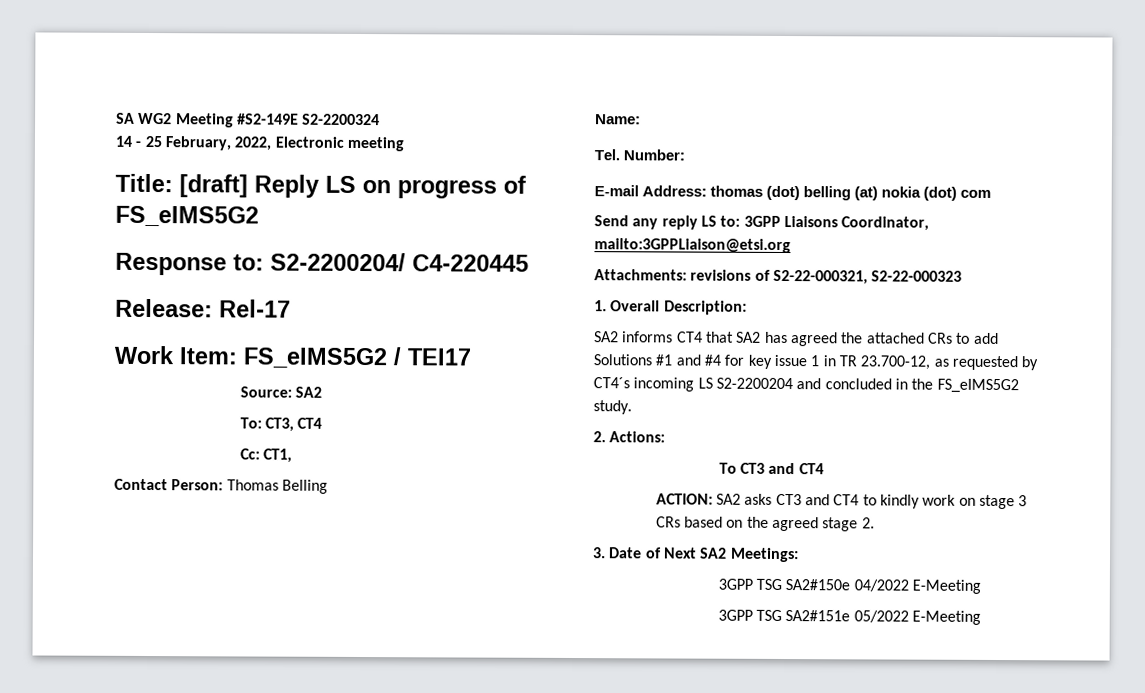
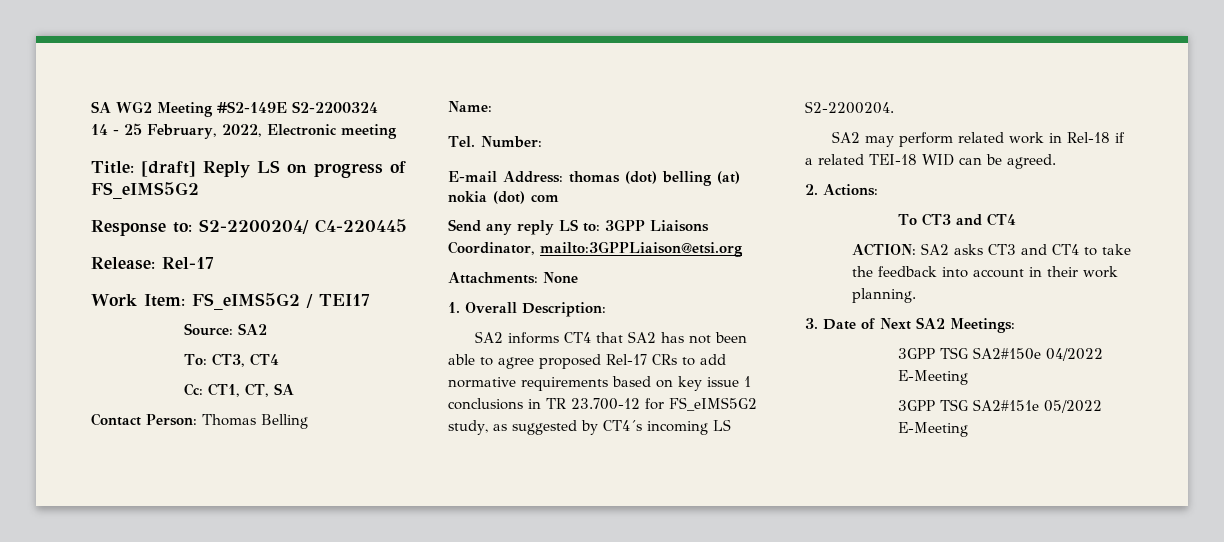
- Cc: CT1,
+ Cc: CT1, CT, SA
- Attachments: revisions of S2-22-000321, S2-22-000323
+ Attachments: None
- SA2 informs CT4 that SA2 has agreed the attached CRs to add Solutions #1 and #4 for key issue 1 in TR 23.700-12, as requested by CT4´s incoming LS S2-2200204 and concluded in the FS_eIMS5G2 study.
+ SA2 informs CT4 that SA2 has not been able to agree proposed Rel-17 CRs to add normative requirements based on key issue 1 conclusions in TR 23.700-12 for FS_eIMS5G2 study, as suggested by CT4´s incoming LS S2-2200204.
+ SA2 may perform related work in Rel-18 if a related TEI-18 WID can be agreed.
- ACTION: SA2 asks CT3 and CT4 to kindly work on stage 3 CRs based on the agreed stage 2.
+ ACTION: SA2 asks CT3 and CT4 to take the feedback into account in their work planning.

